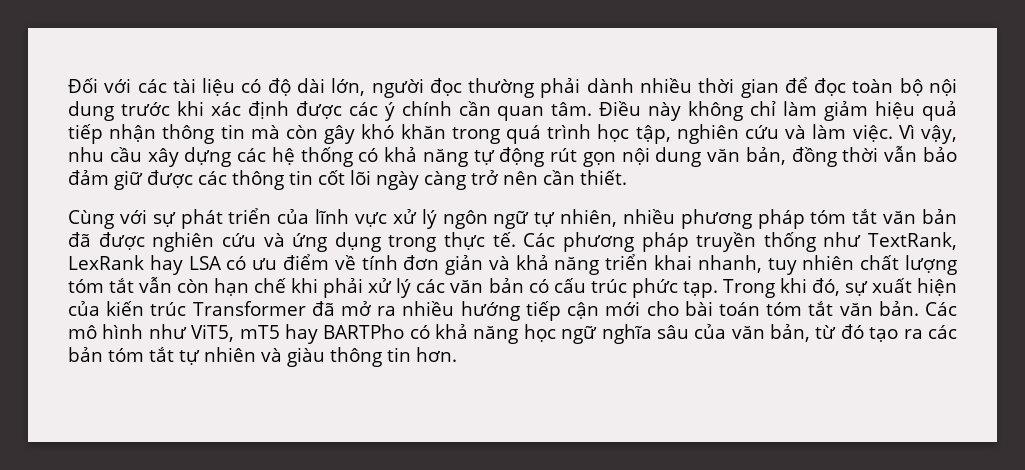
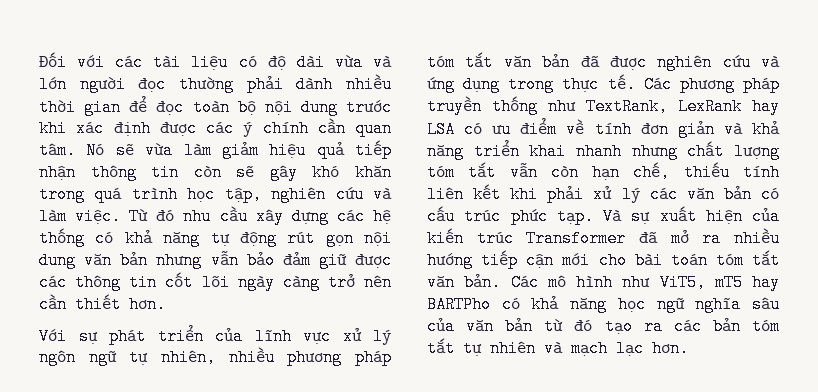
- Đối với các tài liệu có độ dài lớn, người đọc thường phải dành nhiều thời gian để đọc toàn bộ nội dung trước khi xác định được các ý chính cần quan tâm.
+ Đối với các tài liệu có độ dài vừa và lớn người đọc thường phải dành nhiều thời gian để đọc toàn bộ nội dung trước khi xác định được các ý chính cần quan tâm.
- Điều này không chỉ làm giảm hiệu quả tiếp nhận thông tin mà còn gây khó khăn trong quá trình học tập, nghiên cứu và làm việc.
+ Nó sẽ vừa làm giảm hiệu quả tiếp nhận thông tin còn sẽ gây khó khăn trong quá trình học tập, nghiên cứu và làm việc.
- Vì vậy, nhu cầu xây dựng các hệ thống có khả năng tự động rút gọn nội dung văn bản, đồng thời vẫn bảo đảm giữ được các thông tin cốt lõi ngày càng trở nên cần thiết.
- Cùng với sự phát triển của lĩnh vực xử lý ngôn ngữ tự nhiên, nhiều phương pháp tóm tắt văn bản đã được nghiên cứu và ứng dụng trong thực tế.
+ Từ đó nhu cầu xây dựng các hệ thống có khả năng tự động rút gọn nội dung văn bản nhưng vẫn bảo đảm giữ được các thông tin cốt lõi ngày càng trở nên cần thiết hơn.
+ Với sự phát triển của lĩnh vực xử lý ngôn ngữ tự nhiên, nhiều phương pháp tóm tắt văn bản đã được nghiên cứu và ứng dụng trong thực tế.
- Các phương pháp truyền thống như TextRank, LexRank hay LSA có ưu điểm về tính đơn giản và khả năng triển khai nhanh, tuy nhiên chất lượng tóm tắt vẫn còn hạn chế khi phải xử lý các văn bản có cấu trúc phức tạp.
+ Các phương pháp truyền thống như TextRank, LexRank hay LSA có ưu điểm về tính đơn giản và khả năng triển khai nhanh nhưng chất lượng tóm tắt vẫn còn hạn chế, thiếu tính liên kết khi phải xử lý các văn bản có cấu trúc phức tạp.
- Trong khi đó, sự xuất hiện của kiến trúc Transformer đã mở ra nhiều hướng tiếp cận mới cho bài toán tóm tắt văn bản.
+ Và sự xuất hiện của kiến trúc Transformer đã mở ra nhiều hướng tiếp cận mới cho bài toán tóm tắt văn bản.
- Các mô hình như ViT5, mT5 hay BARTPho có khả năng học ngữ nghĩa sâu của văn bản, từ đó tạo ra các bản tóm tắt tự nhiên và giàu thông tin hơn.
+ Các mô hình như ViT5, mT5 hay BARTPho có khả năng học ngữ nghĩa sâu của văn bản từ đó tạo ra các bản tóm tắt tự nhiên và mạch lạc hơn.

